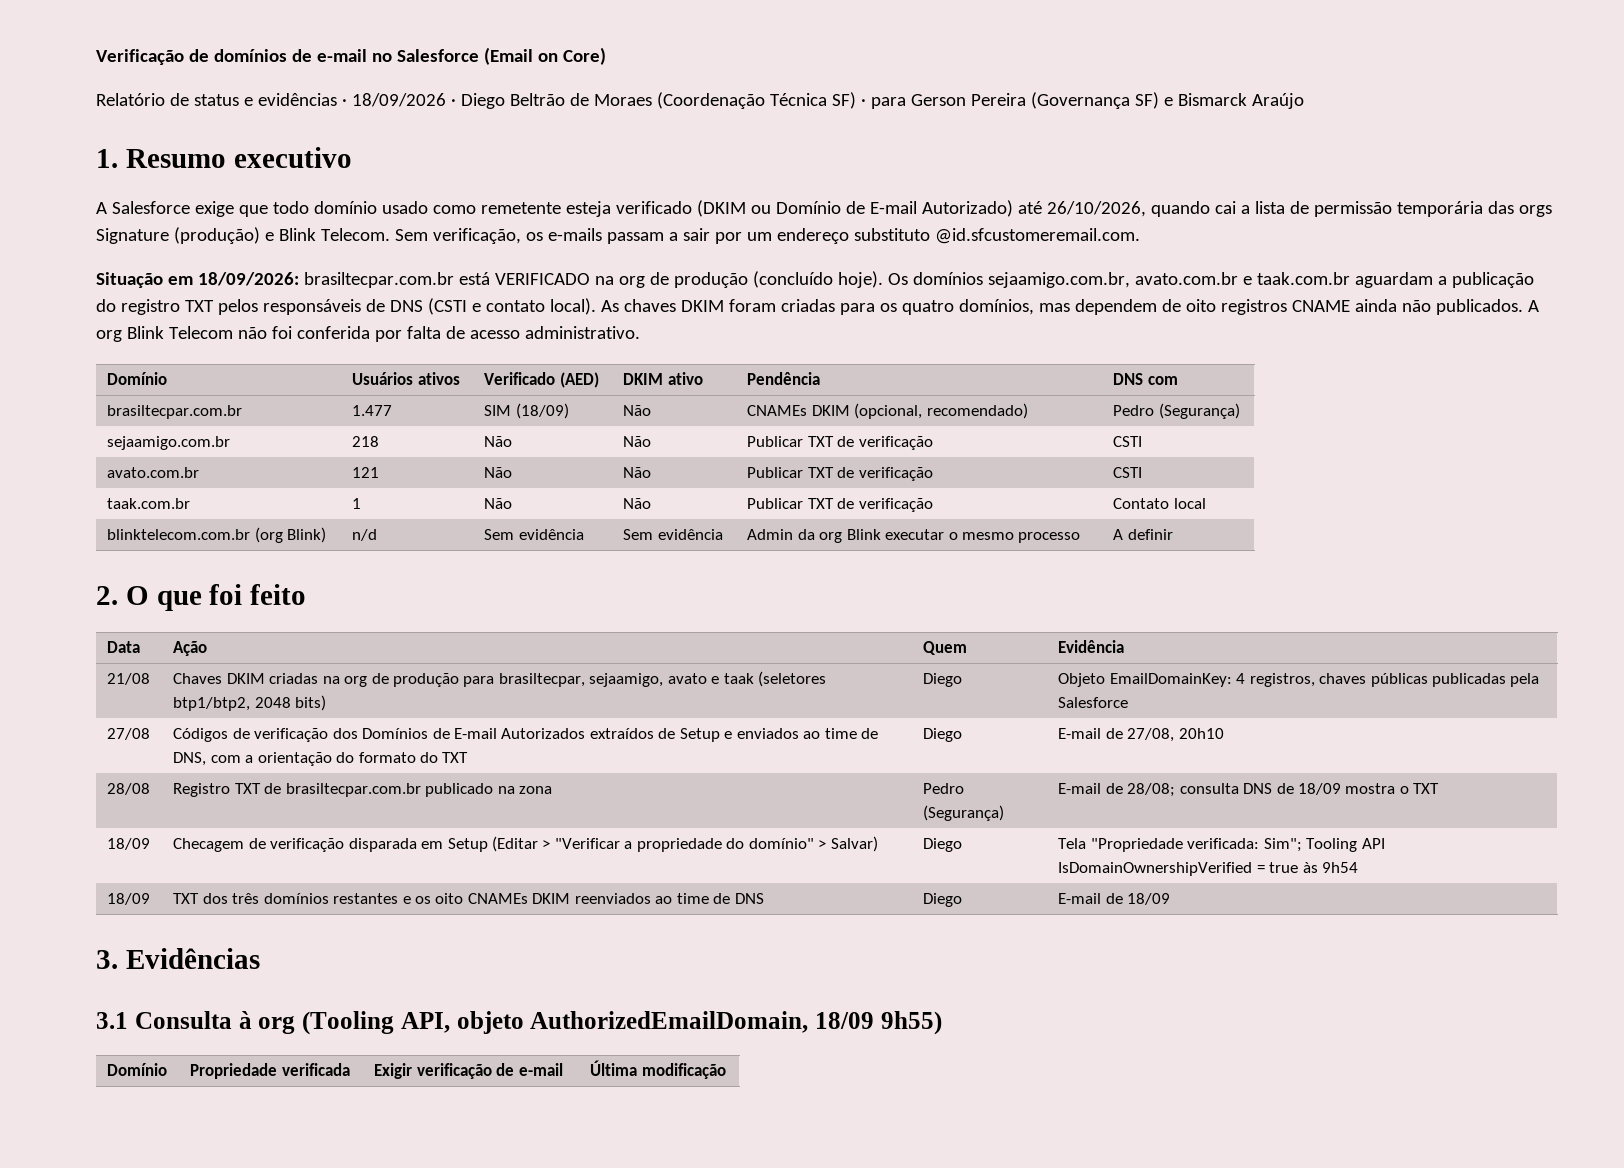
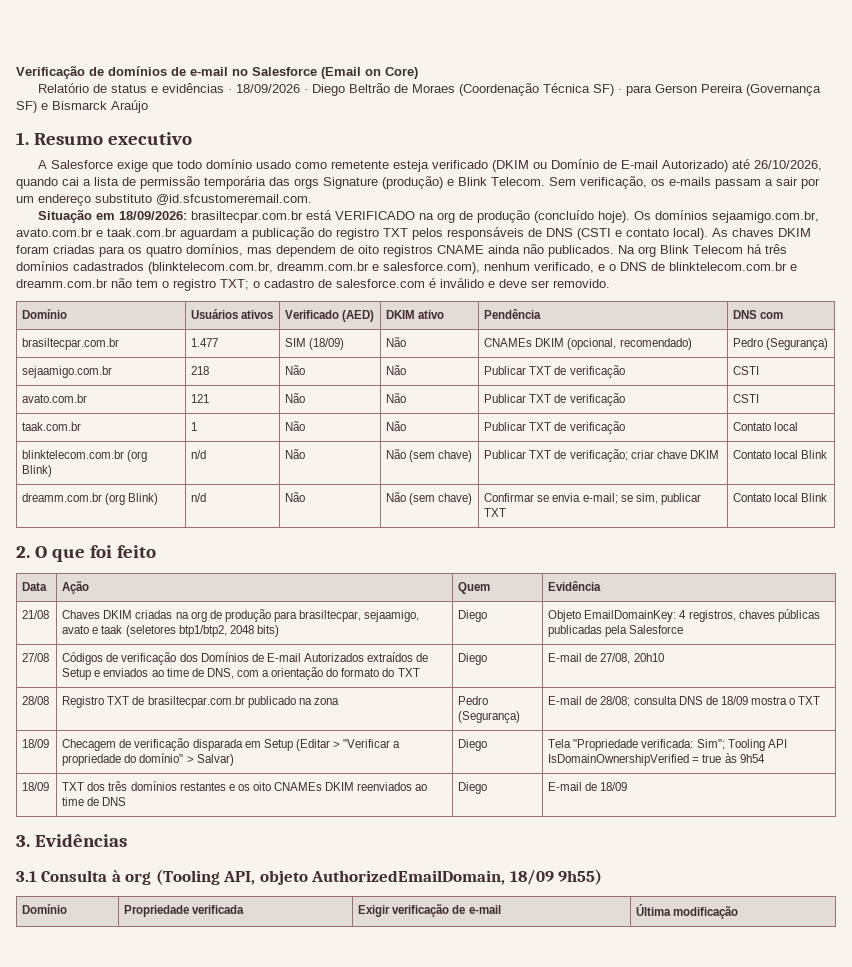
- A org Blink Telecom não foi conferida por falta de acesso administrativo.
+ Na org Blink Telecom há três domínios cadastrados (blinktelecom.com.br, dreamm.com.br e salesforce.com), nenhum verificado, e o DNS de blinktelecom.com.br e dreamm.com.br não tem o registro TXT; o cadastro de salesforce.com é inválido e deve ser removido.
- blinktelecom.com.br (org Blink) | n/d | Sem evidência | Sem evidência | Admin da org Blink executar o mesmo processo | A definir
+ blinktelecom.com.br (org Blink) | n/d | Não | Não (sem chave) | Publicar TXT de verificação; criar chave DKIM | Contato local Blink
+ dreamm.com.br (org Blink) | n/d | Não | Não (sem chave) | Confirmar se envia e-mail; se sim, publicar TXT | Contato local Blink

